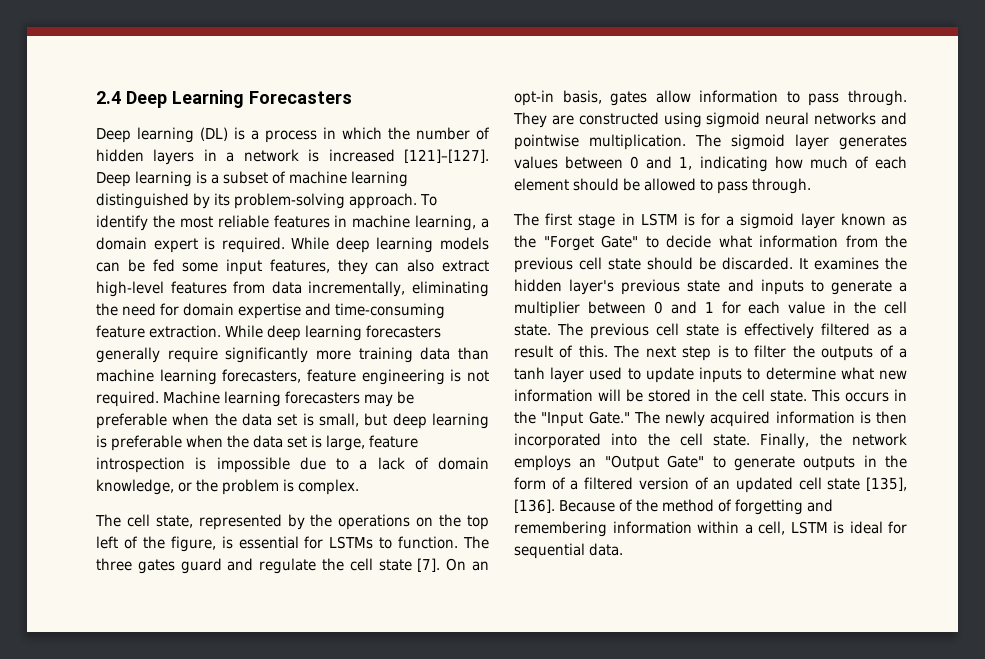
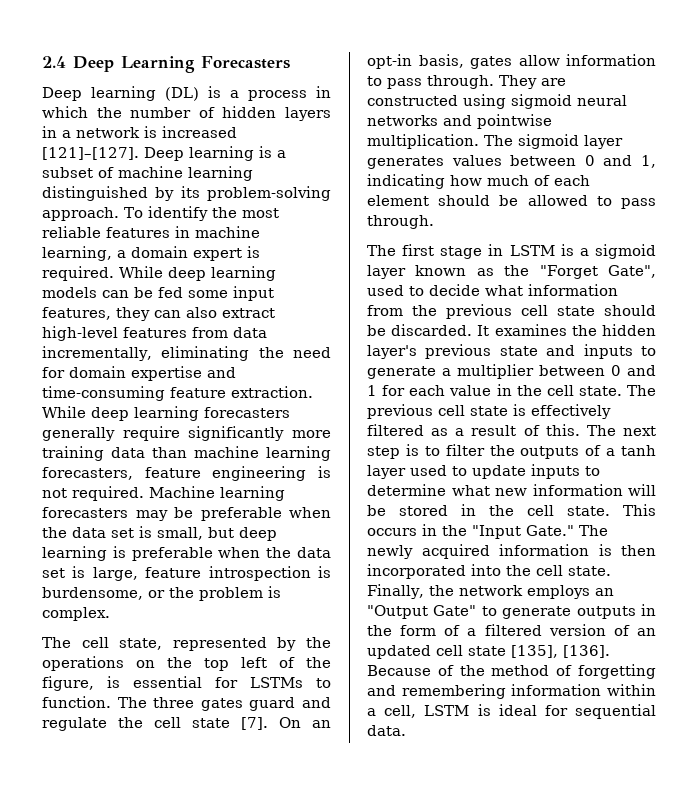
- Machine learning forecasters may be preferable when the data set is small, but deep learning is preferable when the data set is large, feature introspection is impossible due to a lack of domain knowledge, or the problem is complex.
+ Machine learning forecasters may be preferable when the data set is small, but deep learning is preferable when the data set is large, feature introspection is burdensome, or the problem is complex.
- The first stage in LSTM is for a sigmoid layer known as the "Forget Gate" to decide what information from the previous cell state should be discarded.
+ The first stage in LSTM is a sigmoid layer known as the "Forget Gate", used to decide what information from the previous cell state should be discarded.

